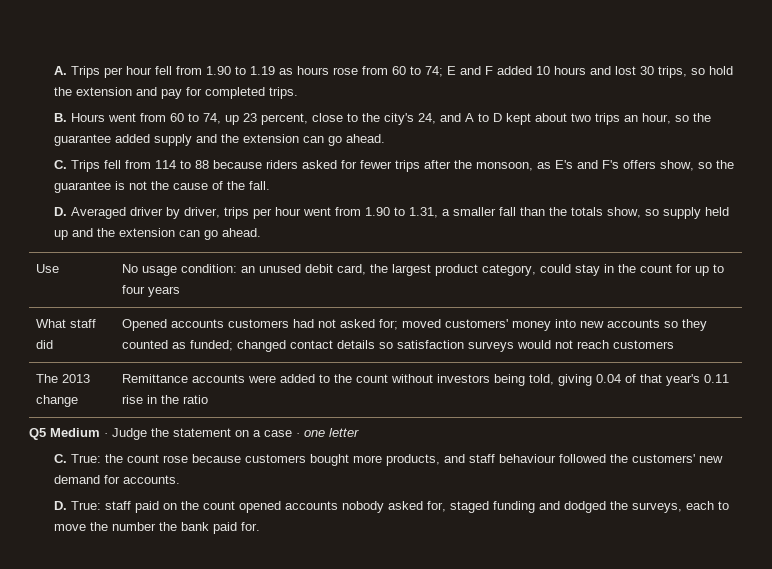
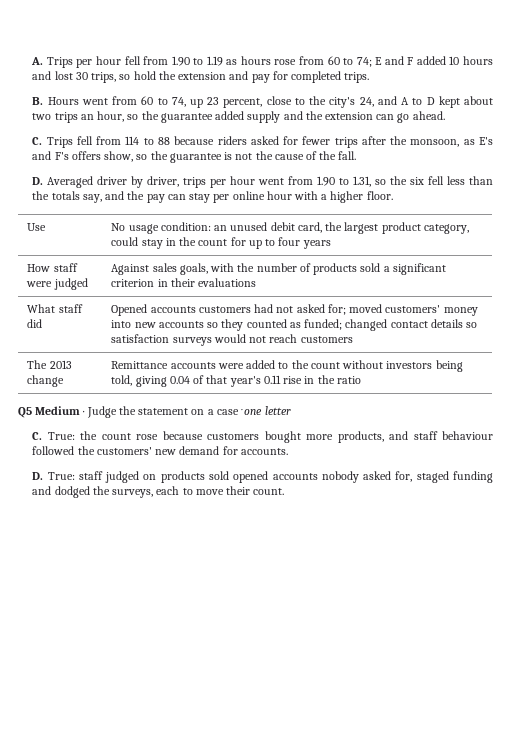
- D. Averaged driver by driver, trips per hour went from 1.90 to 1.31, a smaller fall than the totals show, so supply held up and the extension can go ahead.
+ D. Averaged driver by driver, trips per hour went from 1.90 to 1.31, so the six fell less than the totals say, and the pay can stay per online hour with a higher floor.
+ How staff were judged | Against sales goals, with the number of products sold a significant criterion in their evaluations
- D. True: staff paid on the count opened accounts nobody asked for, staged funding and dodged the surveys, each to move the number the bank paid for.
+ D. True: staff judged on products sold opened accounts nobody asked for, staged funding and dodged the surveys, each to move their count.

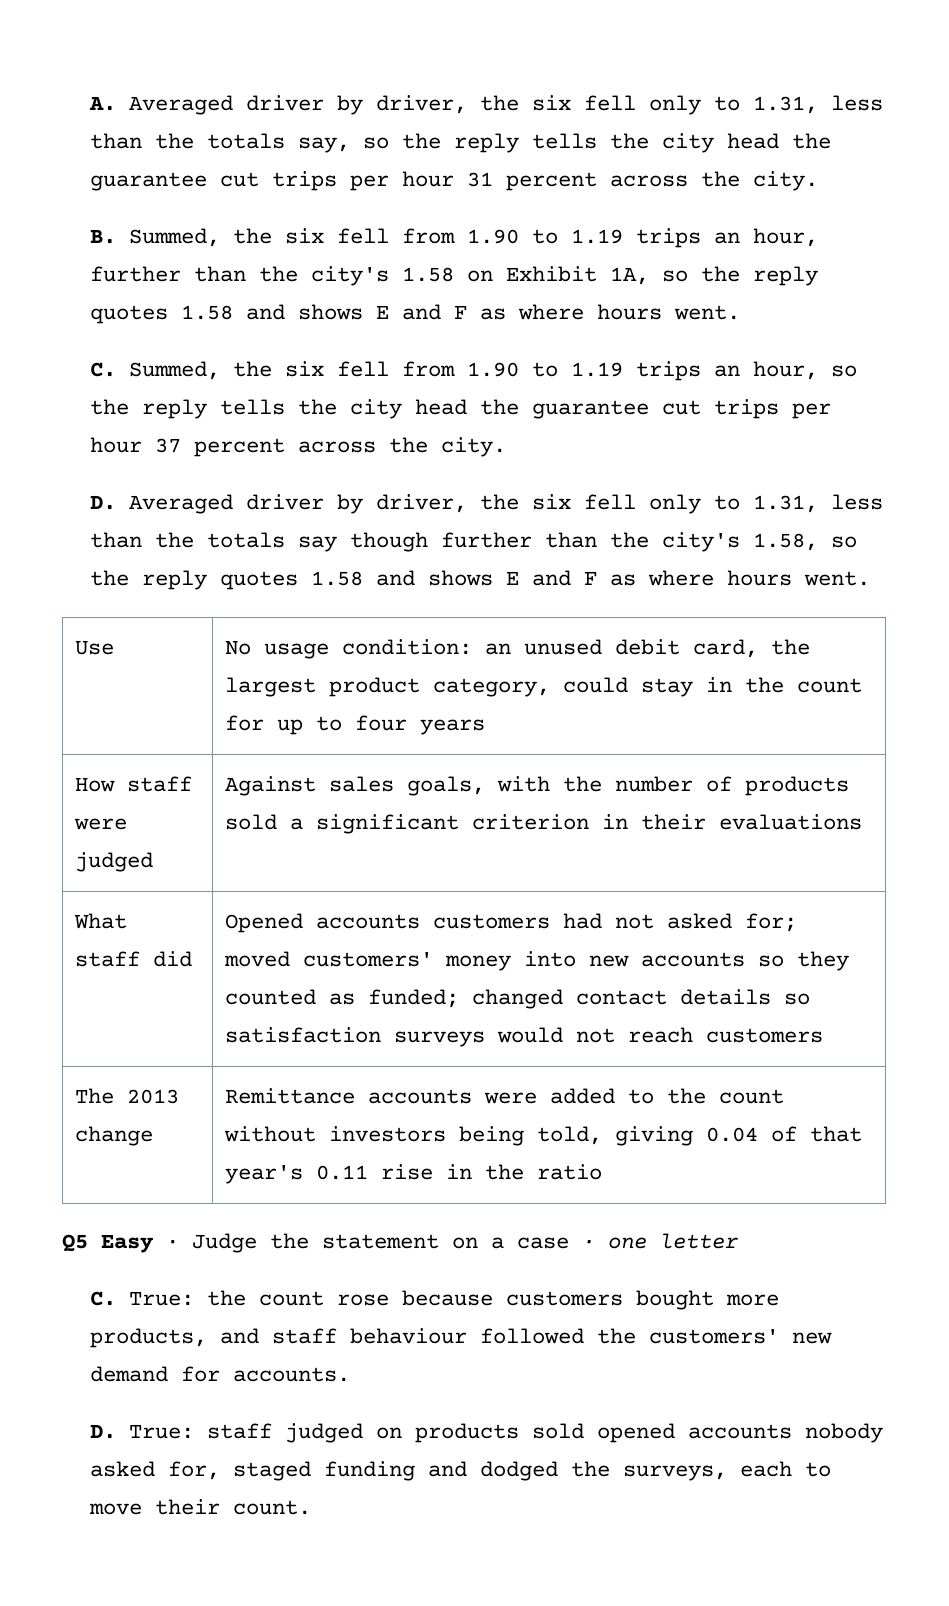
- A. Trips per hour fell from 1.90 to 1.19 as hours rose from 60 to 74; E and F added 10 hours and lost 30 trips, so hold the extension and pay for completed trips.
- B. Hours went from 60 to 74, up 23 percent, close to the city's 24, and A to D kept about two trips an hour, so the guarantee added supply and the extension can go ahead.
- C. Trips fell from 114 to 88 because riders asked for fewer trips after the monsoon, as E's and F's offers show, so the guarantee is not the cause of the fall.
+ A. Averaged driver by driver, the six fell only to 1.31, less than the totals say, so the reply tells the city head the guarantee cut trips per hour 31 percent across the city.
+ B. Summed, the six fell from 1.90 to 1.19 trips an hour, further than the city's 1.58 on Exhibit 1A, so the reply quotes 1.58 and shows E and F as where hours went.
+ C. Summed, the six fell from 1.90 to 1.19 trips an hour, so the reply tells the city head the guarantee cut trips per hour 37 percent across the city.
- D. Averaged driver by driver, trips per hour went from 1.90 to 1.31, so the six fell less than the totals say, and the pay can stay per online hour with a higher floor.
+ D. Averaged driver by driver, the six fell only to 1.31, less than the totals say though further than the city's 1.58, so the reply quotes 1.58 and shows E and F as where hours went.
- Q5 Medium · Judge the statement on a case · one letter
+ Q5 Easy · Judge the statement on a case · one letter

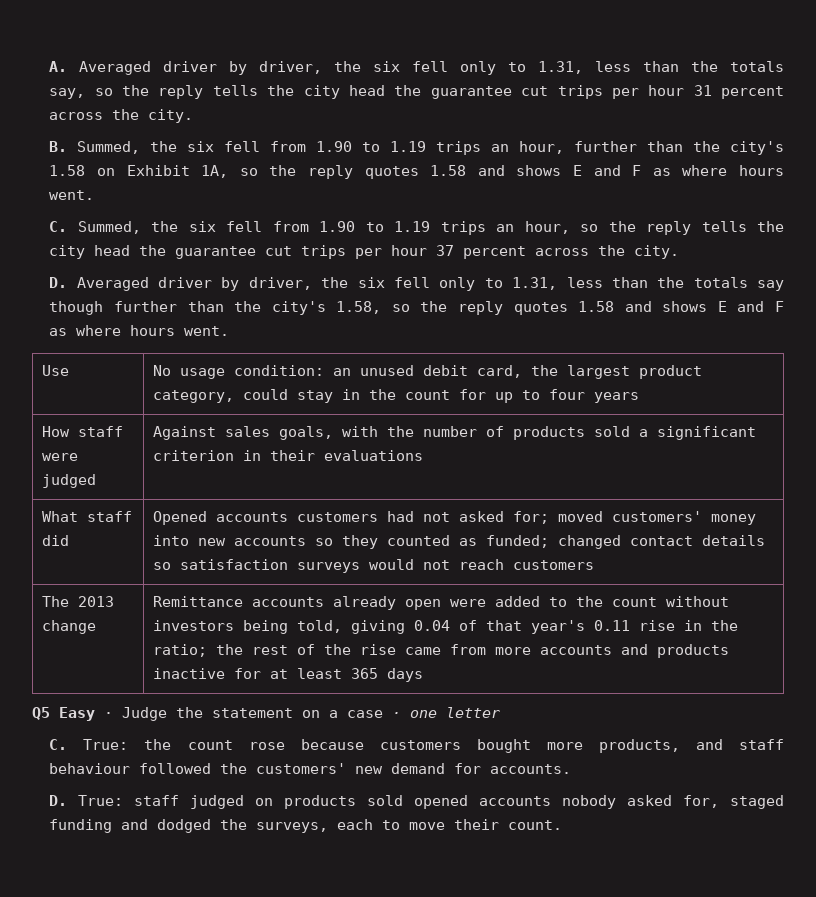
- Remittance accounts were added to the count without investors being told, giving 0.04 of that year's 0.11 rise in the ratio
+ Remittance accounts already open were added to the count without investors being told, giving 0.04 of that year's 0.11 rise in the ratio; the rest of the rise came from more accounts and products inactive for at least 365 days

